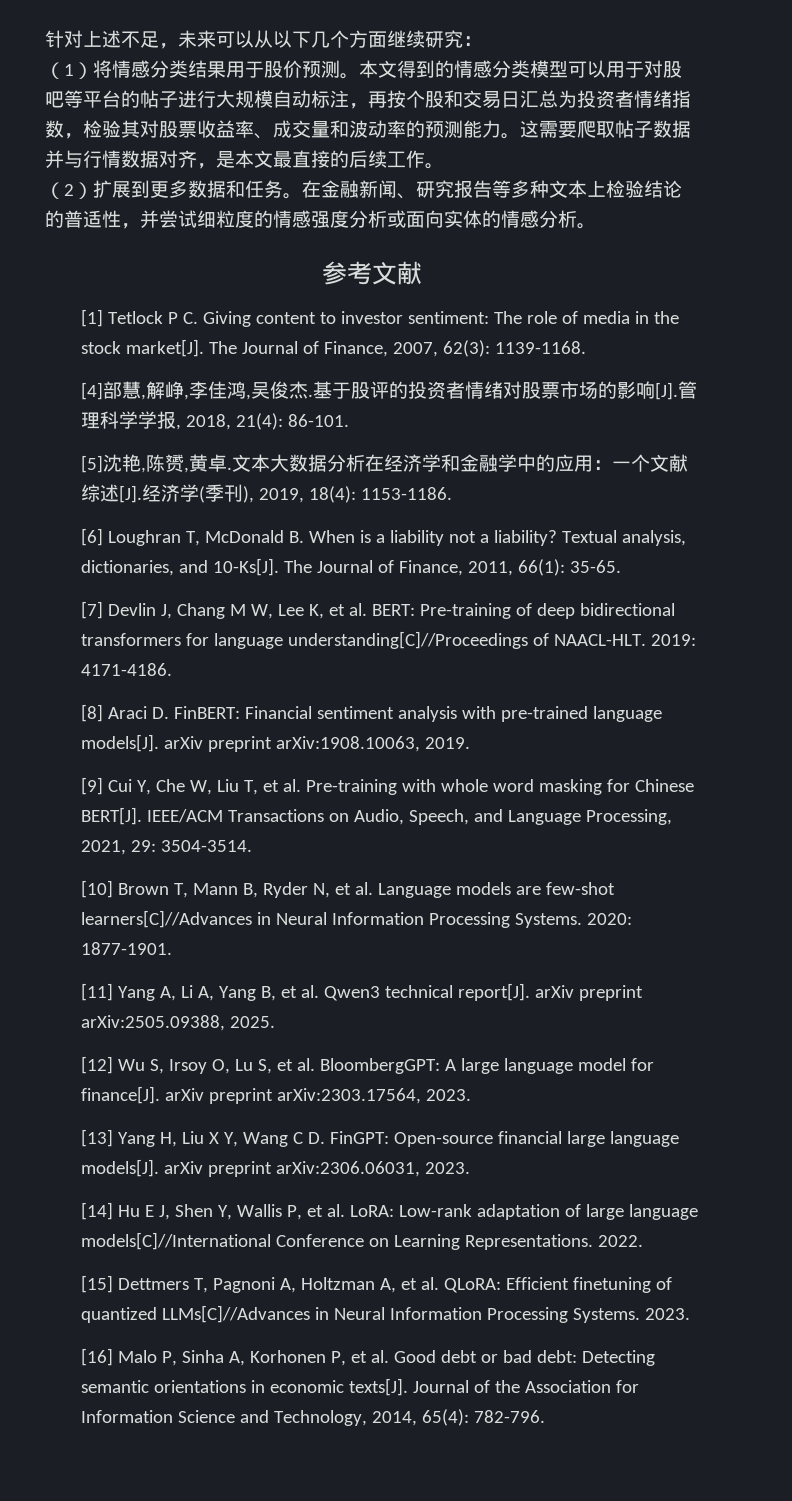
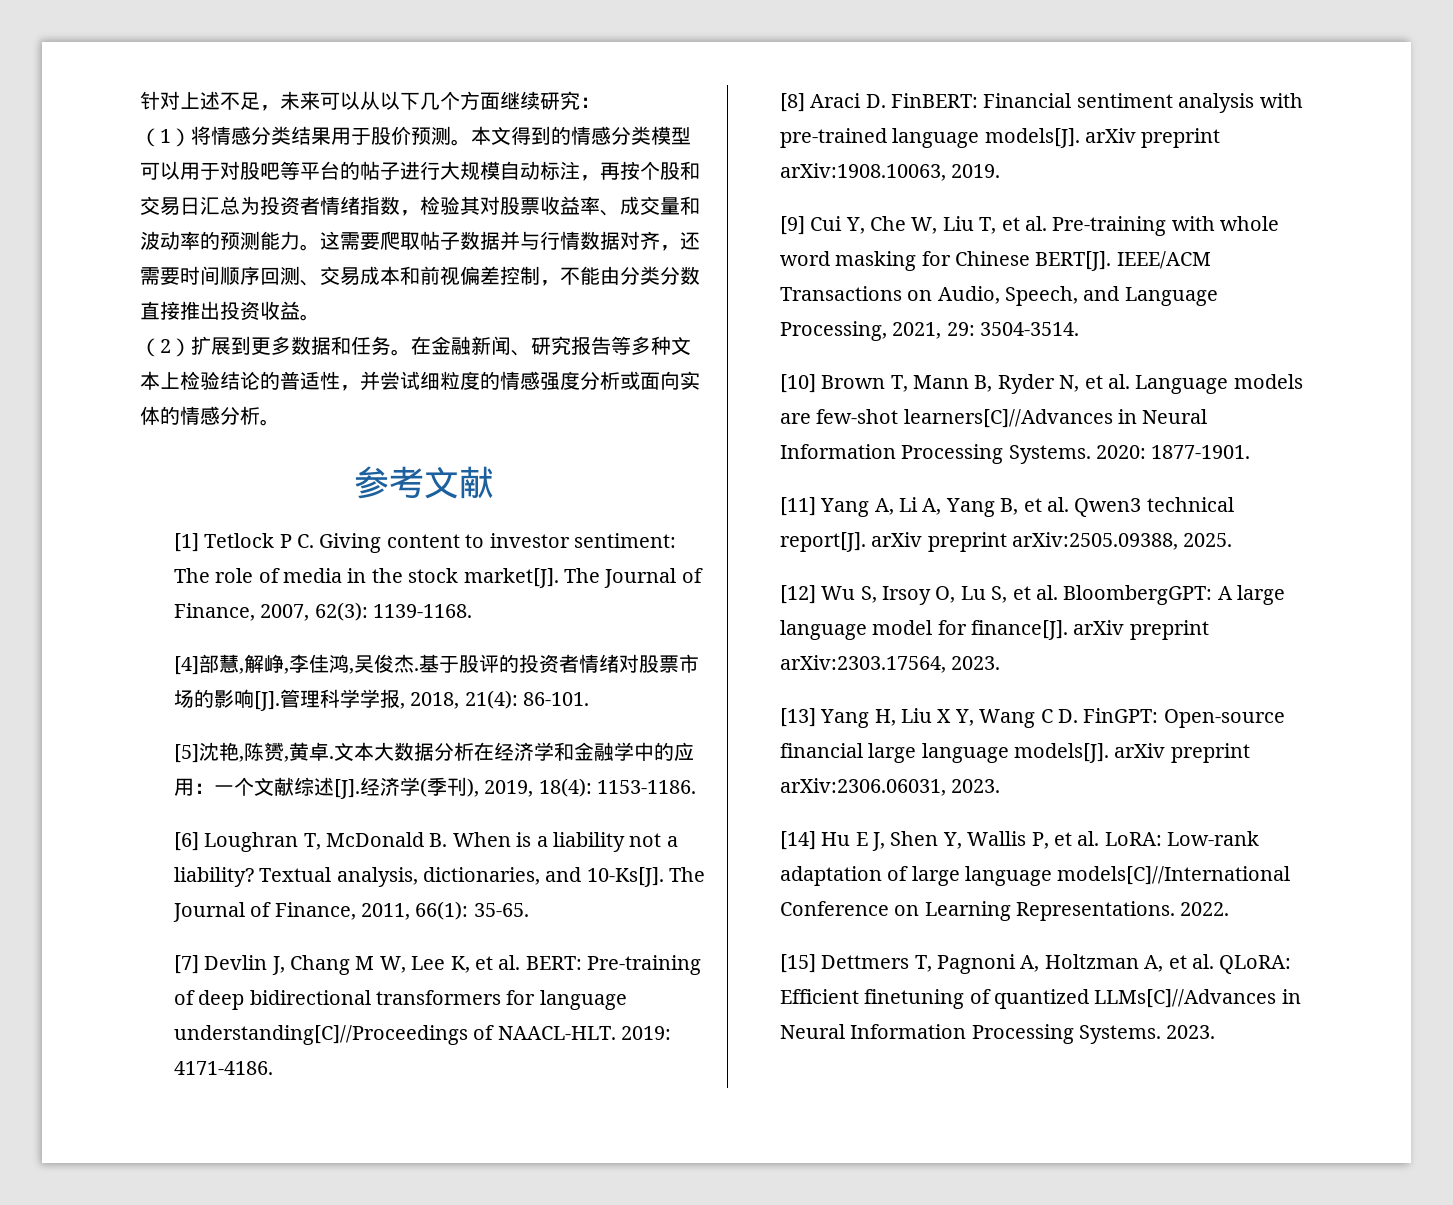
- 这需要爬取帖子数据并与行情数据对齐，是本文最直接的后续工作。
+ 这需要爬取帖子数据并与行情数据对齐，还需要时间顺序回测、交易成本和前视偏差控制，不能由分类分数直接推出投资收益。
- [16] Malo P, Sinha A, Korhonen P, et al. Good debt or bad debt: Detecting semantic orientations in economic texts[J]. Journal of the Association for Information Science and Technology, 2014, 65(4): 782-796.

